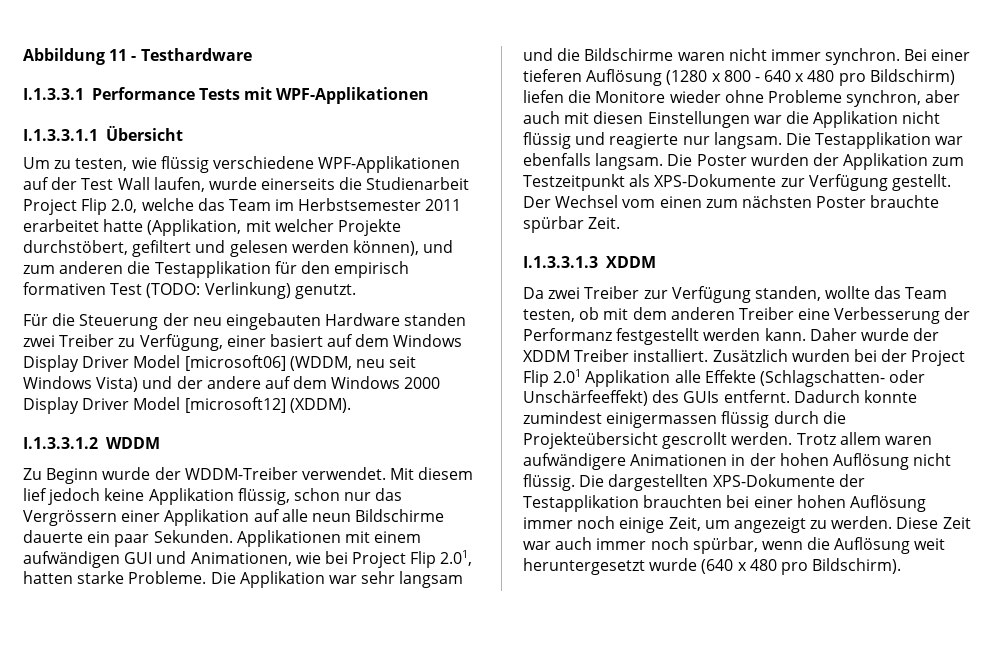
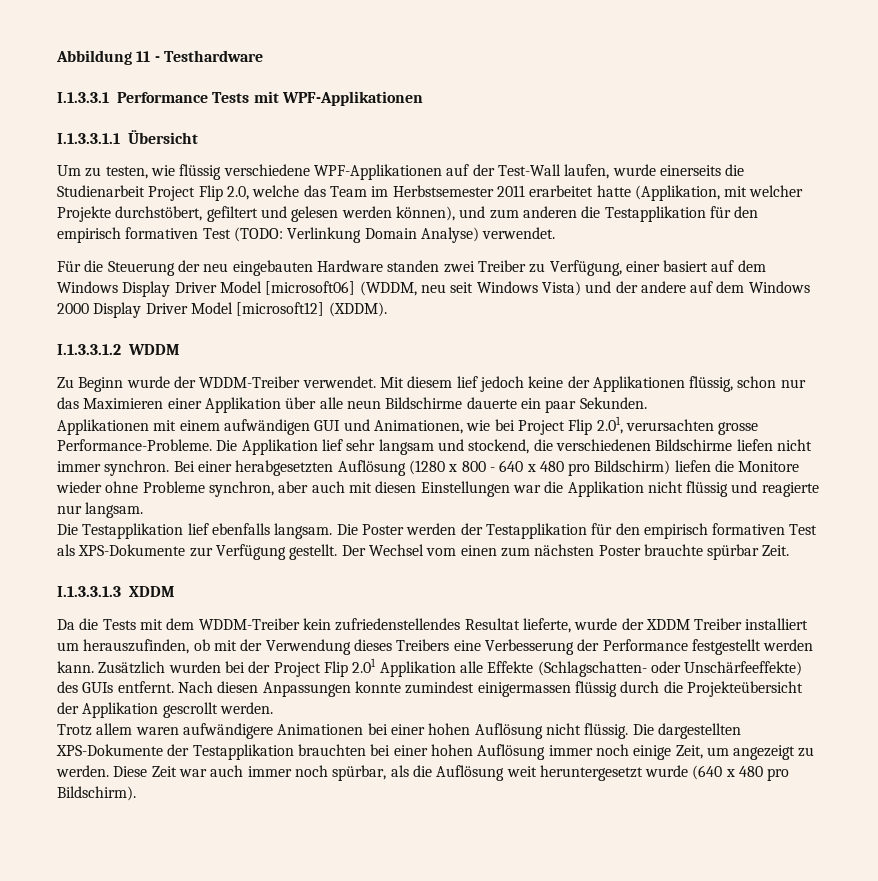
- Um zu testen, wie flüssig verschiedene WPF-Applikationen auf der Test Wall laufen, wurde einerseits die Studienarbeit Project Flip 2.0, welche das Team im Herbstsemester 2011 erarbeitet hatte (Applikation, mit welcher Projekte durchstöbert, gefiltert und gelesen werden können), und zum anderen die Testapplikation für den empirisch formativen Test (TODO: Verlinkung) genutzt.
+ Um zu testen, wie flüssig verschiedene WPF-Applikationen auf der Test-Wall laufen, wurde einerseits die Studienarbeit Project Flip 2.0, welche das Team im Herbstsemester 2011 erarbeitet hatte (Applikation, mit welcher Projekte durchstöbert, gefiltert und gelesen werden können), und zum anderen die Testapplikation für den empirisch formativen Test (TODO: Verlinkung Domain Analyse) verwendet.
- Mit diesem lief jedoch keine Applikation flüssig, schon nur das Vergrössern einer Applikation auf alle neun Bildschirme dauerte ein paar Sekunden. Applikationen mit einem aufwändigen GUI und Animationen, wie bei Project Flip 2.01, hatten starke Probleme.
+ Mit diesem lief jedoch keine der Applikationen flüssig, schon nur das Maximieren einer Applikation über alle neun Bildschirme dauerte ein paar Sekunden.
+ Applikationen mit einem aufwändigen GUI und Animationen, wie bei Project Flip 2.01, verursachten grosse Performance-Probleme.
- Die Applikation war sehr langsam und die Bildschirme waren nicht immer synchron.
+ Die Applikation lief sehr langsam und stockend, die verschiedenen Bildschirme liefen nicht immer synchron.
- Bei einer tieferen Auflösung (1280 x 800 - 640 x 480 pro Bildschirm) liefen die Monitore wieder ohne Probleme synchron, aber auch mit diesen Einstellungen war die Applikation nicht flüssig und reagierte nur langsam. Die Testapplikation war ebenfalls langsam.
+ Bei einer herabgesetzten Auflösung (1280 x 800 - 640 x 480 pro Bildschirm) liefen die Monitore wieder ohne Probleme synchron, aber auch mit diesen Einstellungen war die Applikation nicht flüssig und reagierte nur langsam.
+ Die Testapplikation lief ebenfalls langsam.
- Die Poster wurden der Applikation zum Testzeitpunkt als XPS-Dokumente zur Verfügung gestellt.
+ Die Poster werden der Testapplikation für den empirisch formativen Test als XPS-Dokumente zur Verfügung gestellt.
- Da zwei Treiber zur Verfügung standen, wollte das Team testen, ob mit dem anderen Treiber eine Verbesserung der Performanz festgestellt werden kann. Daher wurde der XDDM Treiber installiert.
+ Da die Tests mit dem WDDM-Treiber kein zufriedenstellendes Resultat lieferte, wurde der XDDM Treiber installiert um herauszufinden, ob mit der Verwendung dieses Treibers eine Verbesserung der Performance festgestellt werden kann.
- Zusätzlich wurden bei der Project Flip 2.01 Applikation alle Effekte (Schlagschatten- oder Unschärfeeffekt) des GUIs entfernt.
+ Zusätzlich wurden bei der Project Flip 2.01 Applikation alle Effekte (Schlagschatten- oder Unschärfeeffekte) des GUIs entfernt.
- Dadurch konnte zumindest einigermassen flüssig durch die Projekteübersicht gescrollt werden. Trotz allem waren aufwändigere Animationen in der hohen Auflösung nicht flüssig.
+ Nach diesen Anpassungen konnte zumindest einigermassen flüssig durch die Projekteübersicht der Applikation gescrollt werden.
+ Trotz allem waren aufwändigere Animationen bei einer hohen Auflösung nicht flüssig.
- Diese Zeit war auch immer noch spürbar, wenn die Auflösung weit heruntergesetzt wurde (640 x 480 pro Bildschirm).
+ Diese Zeit war auch immer noch spürbar, als die Auflösung weit heruntergesetzt wurde (640 x 480 pro Bildschirm).

